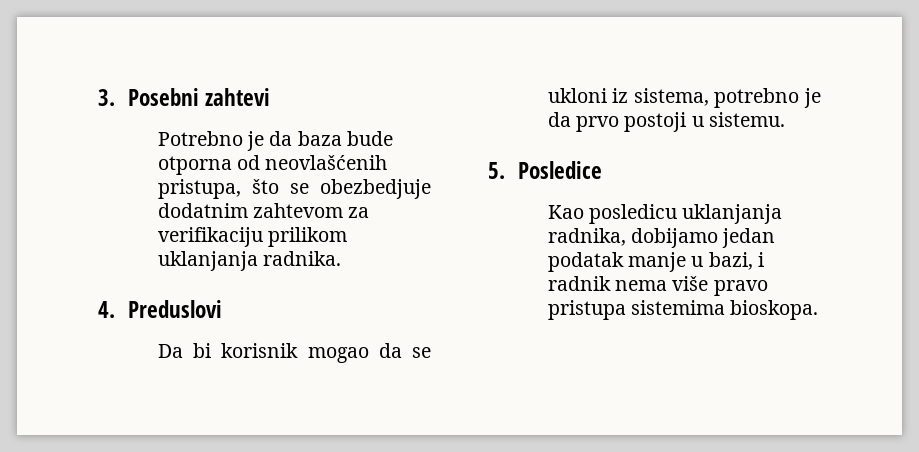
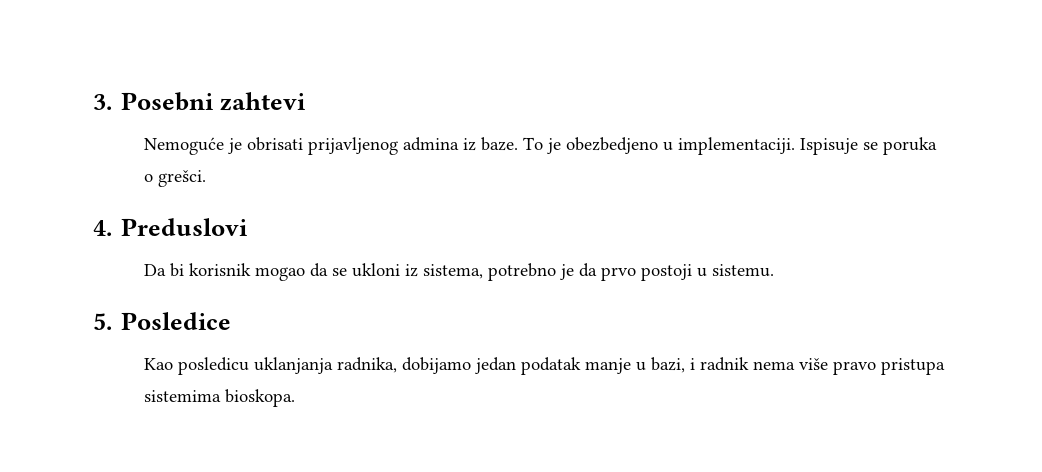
- Potrebno je da baza bude otporna od neovlašćenih pristupa, što se obezbedjuje dodatnim zahtevom za verifikaciju prilikom uklanjanja radnika.
+ Nemoguće je obrisati prijavljenog admina iz baze. To je obezbedjeno u implementaciji. Ispisuje se poruka o grešci.

